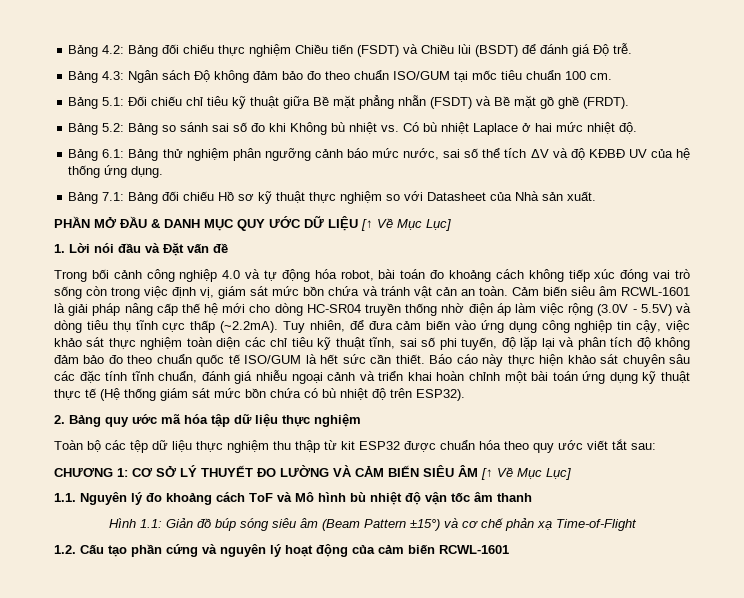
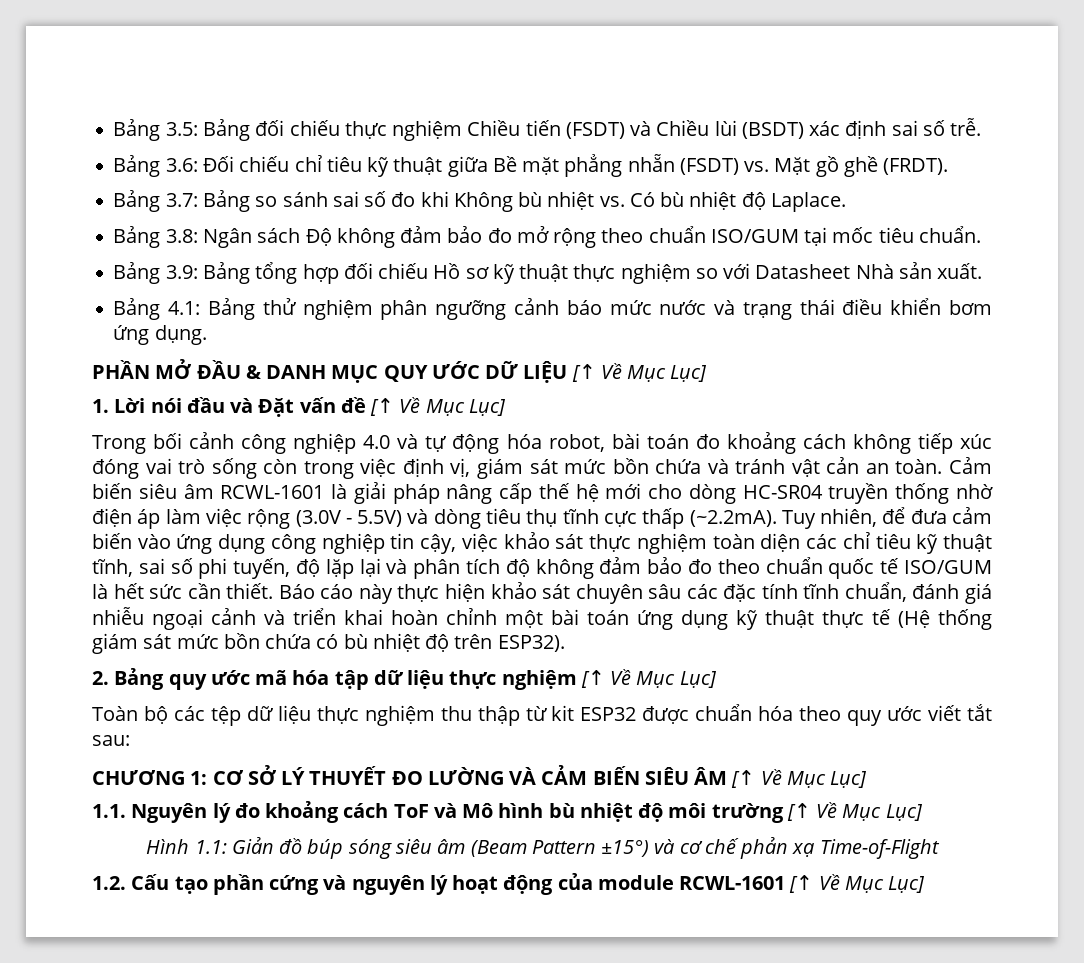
- Bảng 4.2: Bảng đối chiếu thực nghiệm Chiều tiến (FSDT) và Chiều lùi (BSDT) để đánh giá Độ trễ.
- Bảng 4.3: Ngân sách Độ không đảm bảo đo theo chuẩn ISO/GUM tại mốc tiêu chuẩn 100 cm.
- Bảng 5.1: Đối chiếu chỉ tiêu kỹ thuật giữa Bề mặt phẳng nhẵn (FSDT) và Bề mặt gồ ghề (FRDT).
+ Bảng 3.5: Bảng đối chiếu thực nghiệm Chiều tiến (FSDT) và Chiều lùi (BSDT) xác định sai số trễ.
+ Bảng 3.6: Đối chiếu chỉ tiêu kỹ thuật giữa Bề mặt phẳng nhẵn (FSDT) vs. Mặt gồ ghề (FRDT).
- Bảng 5.2: Bảng so sánh sai số đo khi Không bù nhiệt vs. Có bù nhiệt Laplace ở hai mức nhiệt độ.
- Bảng 6.1: Bảng thử nghiệm phân ngưỡng cảnh báo mức nước, sai số thể tích ΔV và độ KĐBĐ UV của hệ thống ứng dụng.
- Bảng 7.1: Bảng đối chiếu Hồ sơ kỹ thuật thực nghiệm so với Datasheet của Nhà sản xuất.
+ Bảng 3.7: Bảng so sánh sai số đo khi Không bù nhiệt vs. Có bù nhiệt độ Laplace.
+ Bảng 3.8: Ngân sách Độ không đảm bảo đo mở rộng theo chuẩn ISO/GUM tại mốc tiêu chuẩn.
+ Bảng 3.9: Bảng tổng hợp đối chiếu Hồ sơ kỹ thuật thực nghiệm so với Datasheet Nhà sản xuất.
+ Bảng 4.1: Bảng thử nghiệm phân ngưỡng cảnh báo mức nước và trạng thái điều khiển bơm ứng dụng.
- 1. Lời nói đầu và Đặt vấn đề
+ 1. Lời nói đầu và Đặt vấn đề [↑ Về Mục Lục]
- 2. Bảng quy ước mã hóa tập dữ liệu thực nghiệm
+ 2. Bảng quy ước mã hóa tập dữ liệu thực nghiệm [↑ Về Mục Lục]
- 1.1. Nguyên lý đo khoảng cách ToF và Mô hình bù nhiệt độ vận tốc âm thanh
+ 1.1. Nguyên lý đo khoảng cách ToF và Mô hình bù nhiệt độ môi trường [↑ Về Mục Lục]
- 1.2. Cấu tạo phần cứng và nguyên lý hoạt động của cảm biến RCWL-1601
+ 1.2. Cấu tạo phần cứng và nguyên lý hoạt động của module RCWL-1601 [↑ Về Mục Lục]

